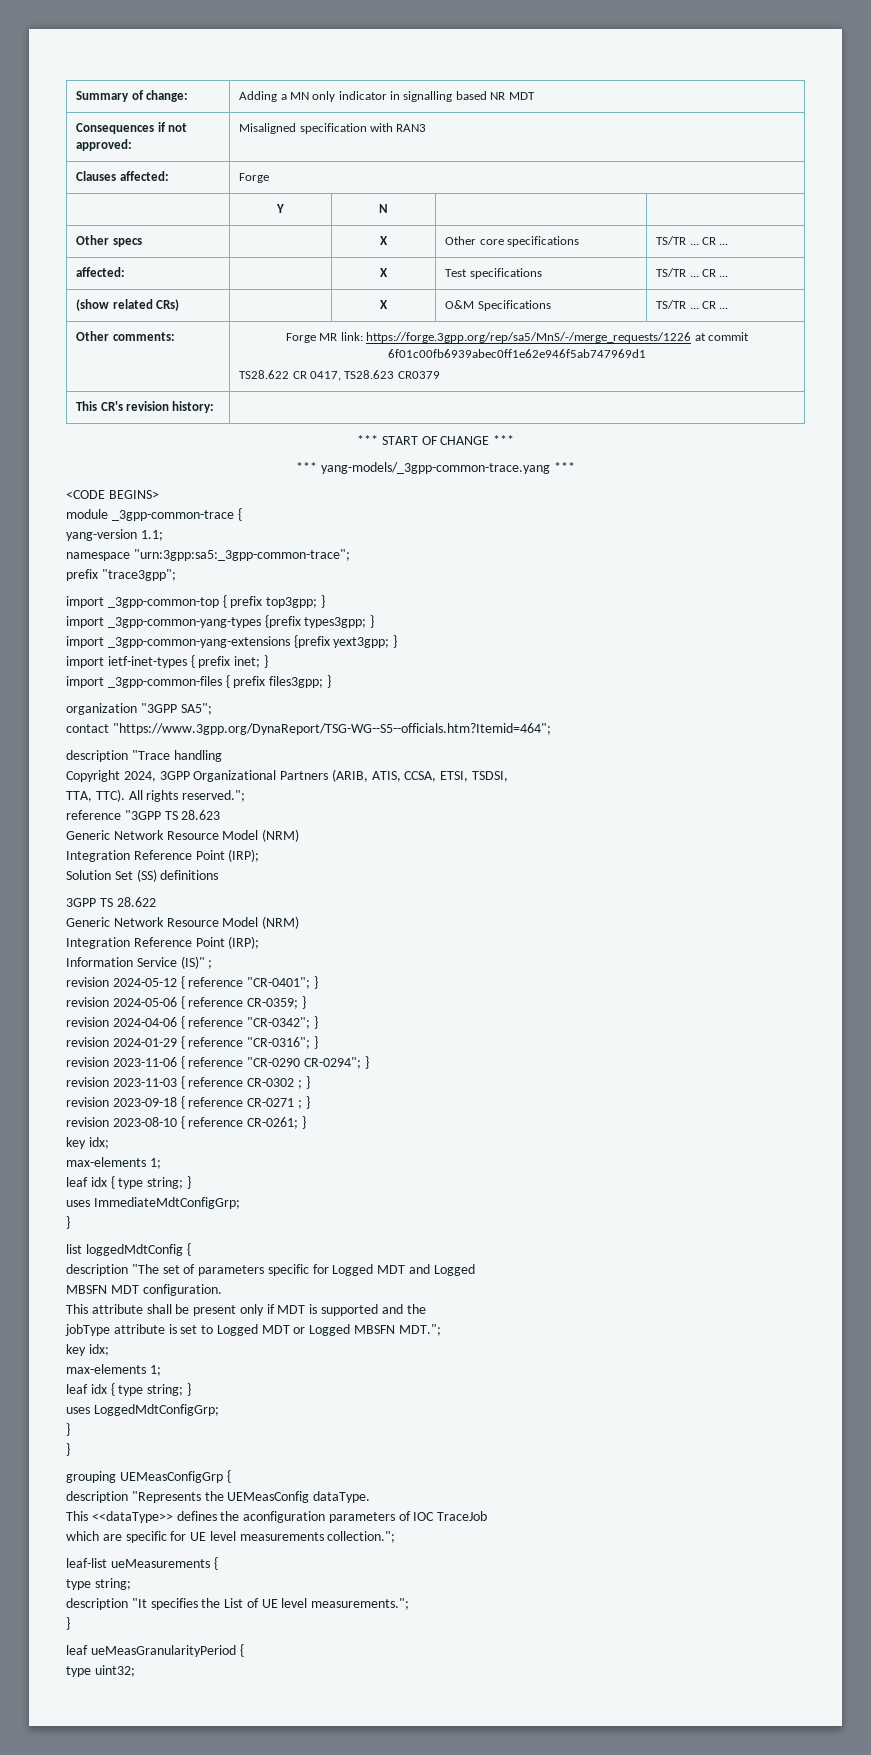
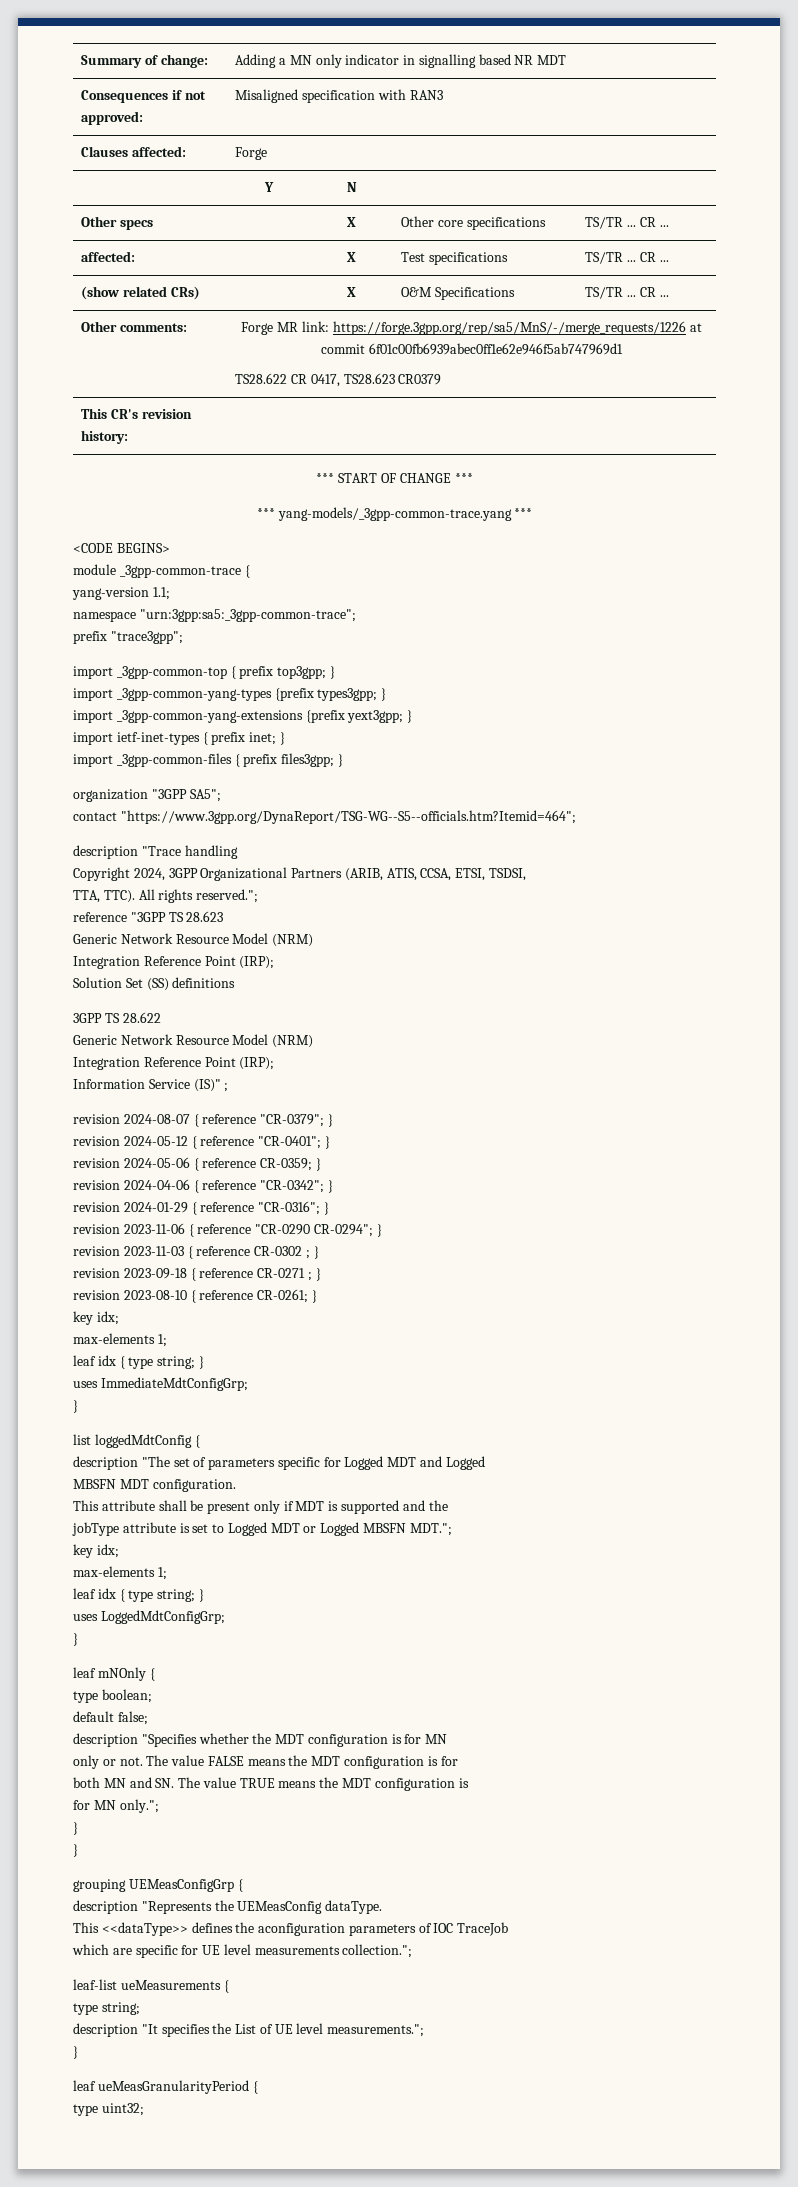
+ revision 2024-08-07 { reference "CR-0379"; }
+ leaf mNOnly {
+ type boolean;
+ default false;
+ description "Specifies whether the MDT configuration is for MN
+ only or not. The value FALSE means the MDT configuration is for
+ both MN and SN. The value TRUE means the MDT configuration is
+ for MN only.";
+ }

